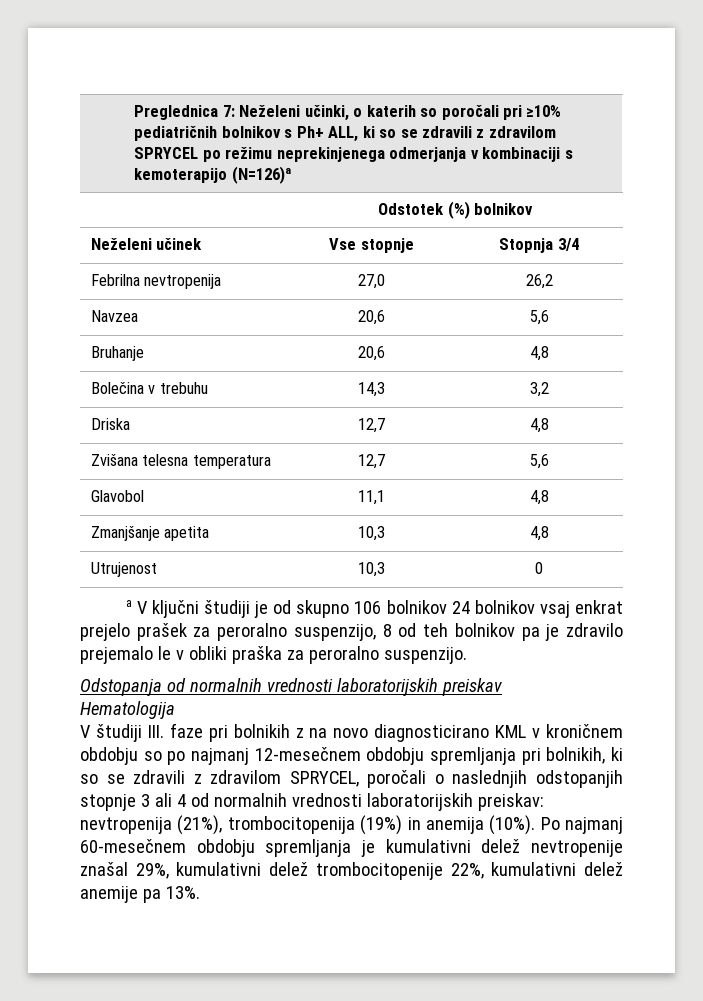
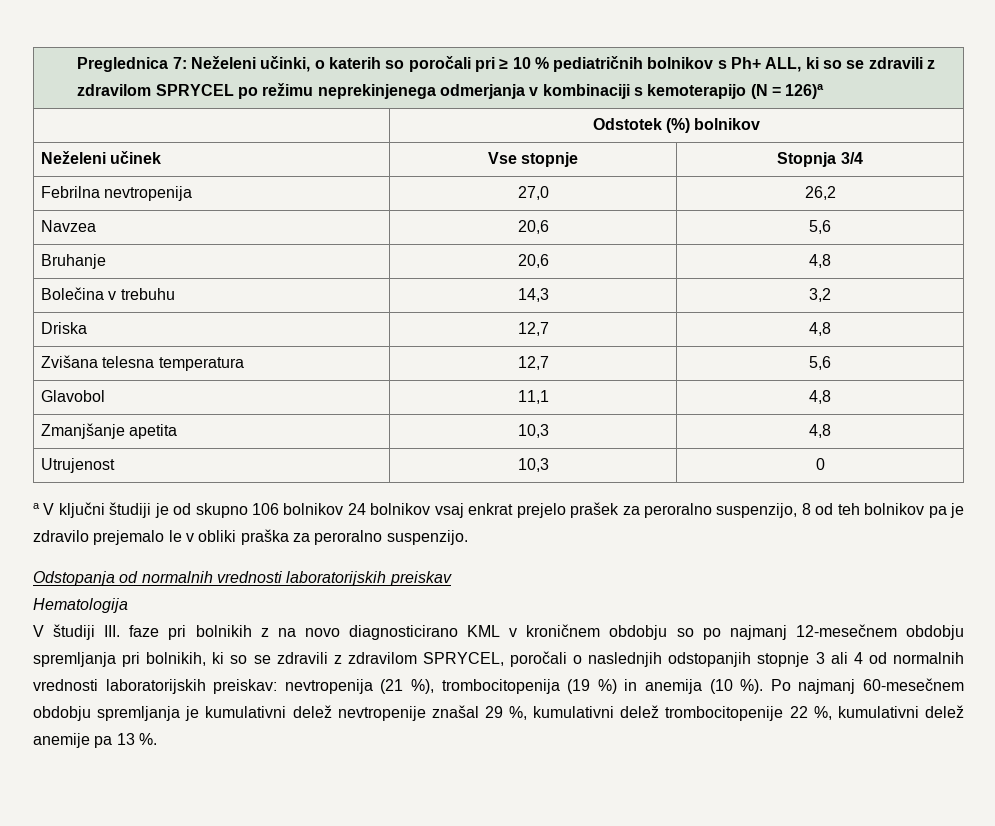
- Preglednica 7: Neželeni učinki, o katerih so poročali pri ≥10% pediatričnih bolnikov s Ph+ ALL, ki so se zdravili z zdravilom SPRYCEL po režimu neprekinjenega odmerjanja v kombinaciji s kemoterapijo (N=126)a
+ Preglednica 7: Neželeni učinki, o katerih so poročali pri ≥ 10 % pediatričnih bolnikov s Ph+ ALL, ki so se zdravili z zdravilom SPRYCEL po režimu neprekinjenega odmerjanja v kombinaciji s kemoterapijo (N = 126)a
- V študiji III. faze pri bolnikih z na novo diagnosticirano KML v kroničnem obdobju so po najmanj 12-mesečnem obdobju spremljanja pri bolnikih, ki so se zdravili z zdravilom SPRYCEL, poročali o naslednjih odstopanjih stopnje 3 ali 4 od normalnih vrednosti laboratorijskih preiskav: nevtropenija (21%), trombocitopenija (19%) in anemija (10%).
+ V študiji III. faze pri bolnikih z na novo diagnosticirano KML v kroničnem obdobju so po najmanj 12-mesečnem obdobju spremljanja pri bolnikih, ki so se zdravili z zdravilom SPRYCEL, poročali o naslednjih odstopanjih stopnje 3 ali 4 od normalnih vrednosti laboratorijskih preiskav: nevtropenija (21 %), trombocitopenija (19 %) in anemija (10 %).
- Po najmanj 60-mesečnem obdobju spremljanja je kumulativni delež nevtropenije znašal 29%, kumulativni delež trombocitopenije 22%, kumulativni delež anemije pa 13%.
+ Po najmanj 60-mesečnem obdobju spremljanja je kumulativni delež nevtropenije znašal 29 %, kumulativni delež trombocitopenije 22 %, kumulativni delež anemije pa 13 %.

